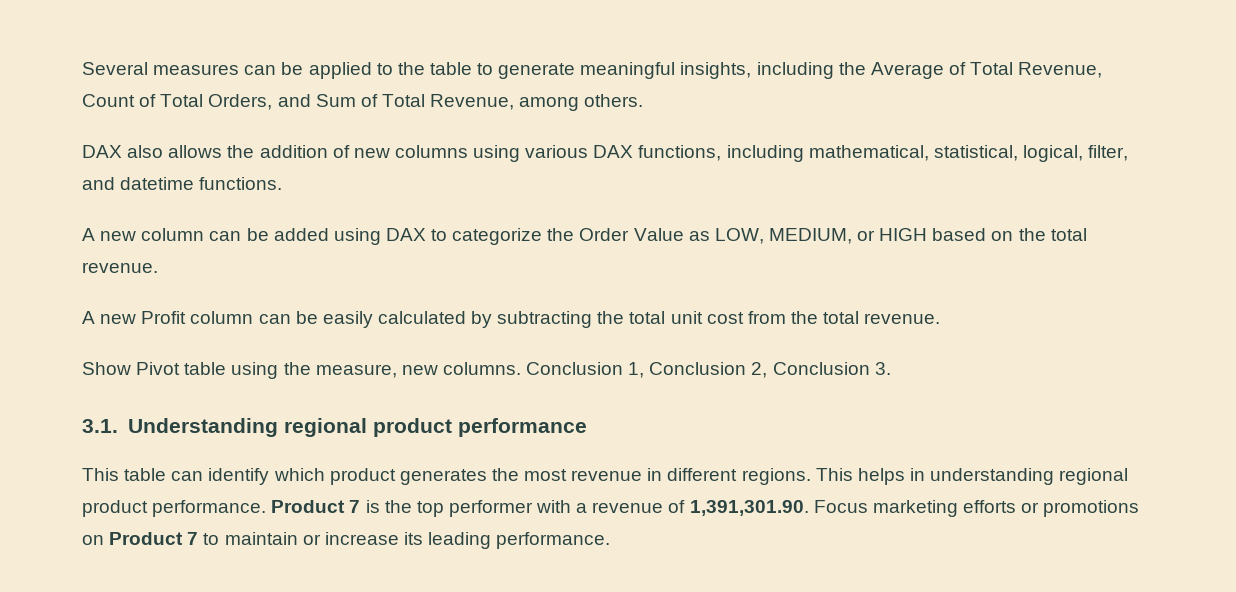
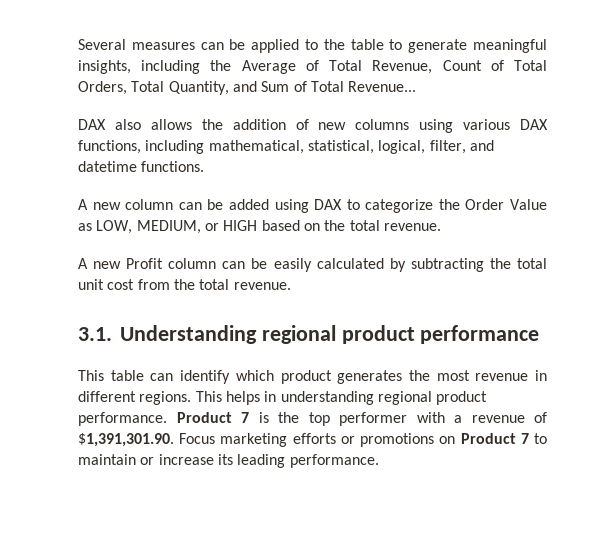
- Several measures can be applied to the table to generate meaningful insights, including the Average of Total Revenue, Count of Total Orders, and Sum of Total Revenue, among others.
+ Several measures can be applied to the table to generate meaningful insights, including the Average of Total Revenue, Count of Total Orders, Total Quantity, and Sum of Total Revenue...
- Show Pivot table using the measure, new columns. Conclusion 1, Conclusion 2, Conclusion 3.
- Product 7 is the top performer with a revenue of 1,391,301.90. Focus marketing efforts or promotions on Product 7 to maintain or increase its leading performance.
+ Product 7 is the top performer with a revenue of $1,391,301.90. Focus marketing efforts or promotions on Product 7 to maintain or increase its leading performance.

